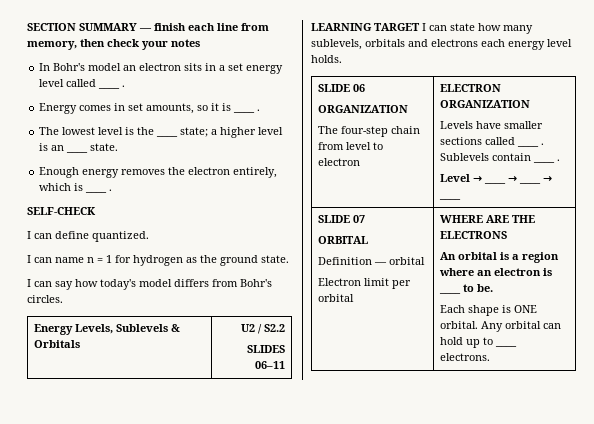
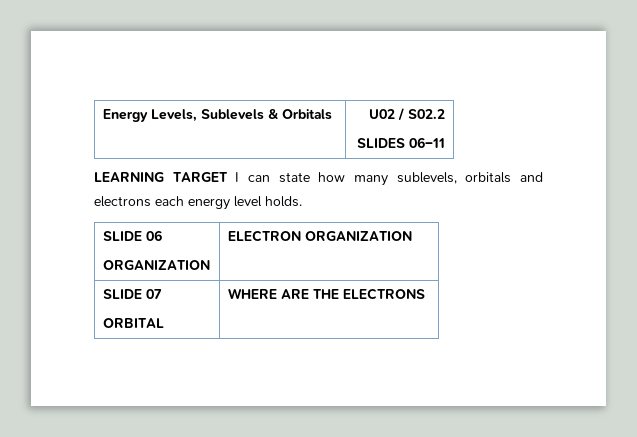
- SECTION SUMMARY — finish each line from memory, then check your notes
- In Bohr's model an electron sits in a set energy level called ____ .
- Energy comes in set amounts, so it is ____ .
- The lowest level is the ____ state; a higher level is an ____ state.
- Enough energy removes the electron entirely, which is ____ .
- SELF-CHECK
- I can define quantized.
- I can name n = 1 for hydrogen as the ground state.
- I can say how today's model differs from Bohr's circles.
- Energy Levels, Sublevels & Orbitals | U2 / S2.2
+ Energy Levels, Sublevels & Orbitals | U02 / S02.2
  SLIDE 06
- ORGANIZATION
- The four-step chain from level to electron | ELECTRON ORGANIZATION
- Levels have smaller sections called ____ . Sublevels contain ____ .
- Level → ____ → ____ → ____
+ ORGANIZATION | ELECTRON ORGANIZATION
  SLIDE 07
- ORBITAL
- Definition — orbital
- Electron limit per orbital | WHERE ARE THE ELECTRONS
- An orbital is a region where an electron is ____ to be.
- Each shape is ONE orbital. Any orbital can hold up to ____ electrons.
+ ORBITAL | WHERE ARE THE ELECTRONS

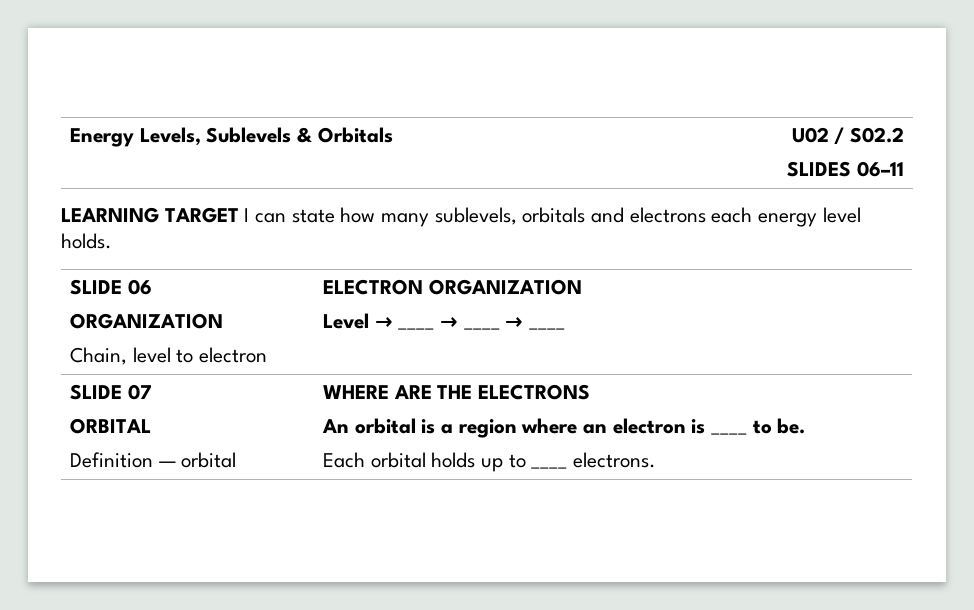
  SLIDE 06
- ORGANIZATION | ELECTRON ORGANIZATION
+ ORGANIZATION
+ Chain, level to electron | ELECTRON ORGANIZATION
+ Level → ____ → ____ → ____
  SLIDE 07
- ORBITAL | WHERE ARE THE ELECTRONS
+ ORBITAL
+ Definition — orbital | WHERE ARE THE ELECTRONS
+ An orbital is a region where an electron is ____ to be.
+ Each orbital holds up to ____ electrons.

